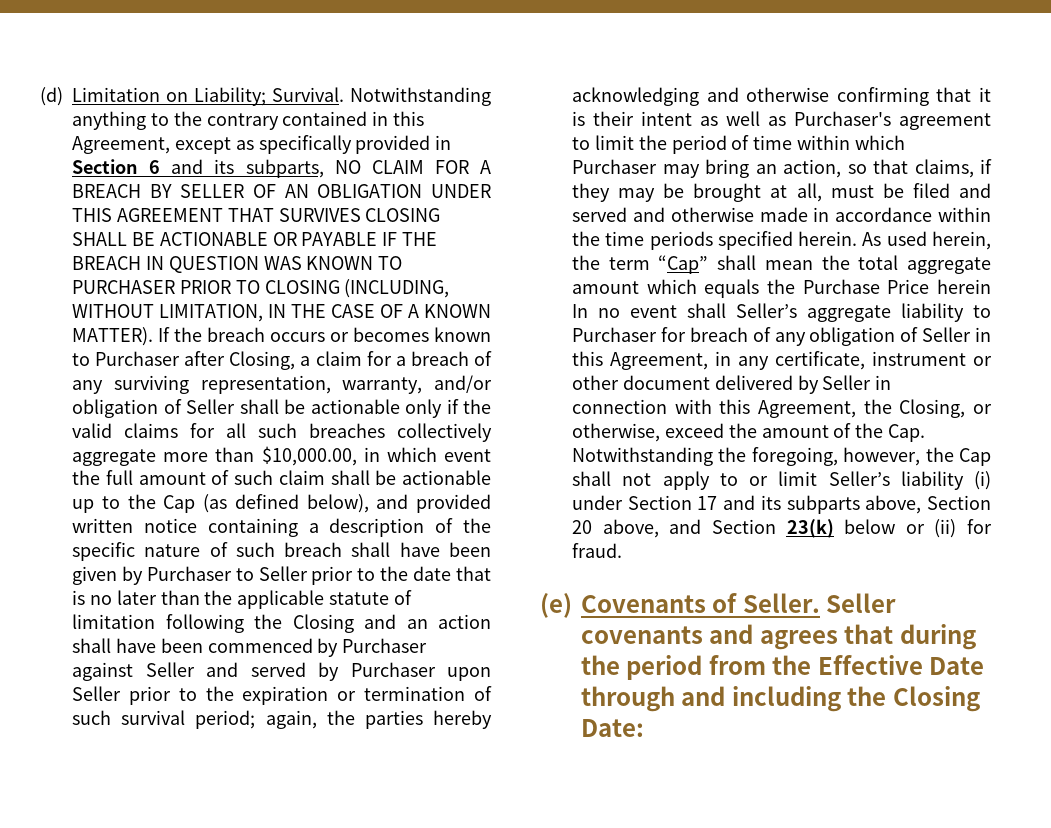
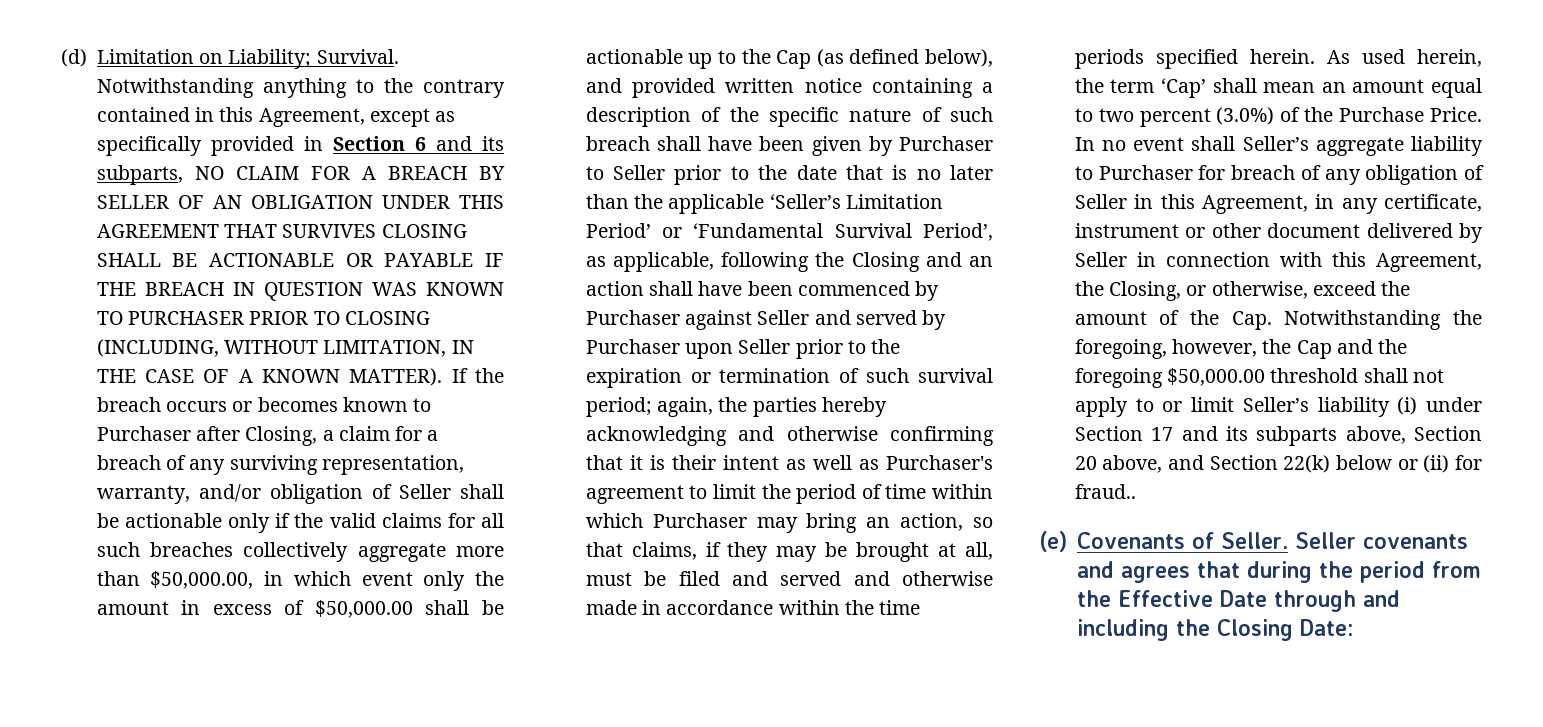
- If the breach occurs or becomes known to Purchaser after Closing, a claim for a breach of any surviving representation, warranty, and/or obligation of Seller shall be actionable only if the valid claims for all such breaches collectively aggregate more than $10,000.00, in which event the full amount of such claim shall be actionable up to the Cap (as defined below), and provided written notice containing a description of the specific nature of such breach shall have been given by Purchaser to Seller prior to the date that is no later than the applicable statute of limitation following the Closing and an action shall have been commenced by Purchaser against Seller and served by Purchaser upon Seller prior to the expiration or termination of such survival period;
+ If the breach occurs or becomes known to Purchaser after Closing, a claim for a breach of any surviving representation, warranty, and/or obligation of Seller shall be actionable only if the valid claims for all such breaches collectively aggregate more than $50,000.00, in which event only the amount in excess of $50,000.00 shall be actionable up to the Cap (as defined below), and provided written notice containing a description of the specific nature of such breach shall have been given by Purchaser to Seller prior to the date that is no later than the applicable ‘Seller’s Limitation Period’ or ‘Fundamental Survival Period’, as applicable, following the Closing and an action shall have been commenced by Purchaser against Seller and served by Purchaser upon Seller prior to the expiration or termination of such survival period;
- As used herein, the term “Cap” shall mean the total aggregate amount which equals the Purchase Price herein In no event shall Seller’s aggregate liability to Purchaser for breach of any obligation of Seller in this Agreement, in any certificate, instrument or other document delivered by Seller in connection with this Agreement, the Closing, or otherwise, exceed the amount of the Cap. Notwithstanding the foregoing, however, the Cap shall not apply to or limit Seller’s liability (i) under Section 17 and its subparts above, Section 20 above, and Section 23(k) below or (ii) for fraud.
+ As used herein, the term ‘Cap’ shall mean an amount equal to two percent (3.0%) of the Purchase Price. In no event shall Seller’s aggregate liability to Purchaser for breach of any obligation of Seller in this Agreement, in any certificate, instrument or other document delivered by Seller in connection with this Agreement, the Closing, or otherwise, exceed the amount of the Cap. Notwithstanding the foregoing, however, the Cap and the foregoing $50,000.00 threshold shall not apply to or limit Seller’s liability (i) under Section 17 and its subparts above, Section 20 above, and Section 22(k) below or (ii) for fraud..

